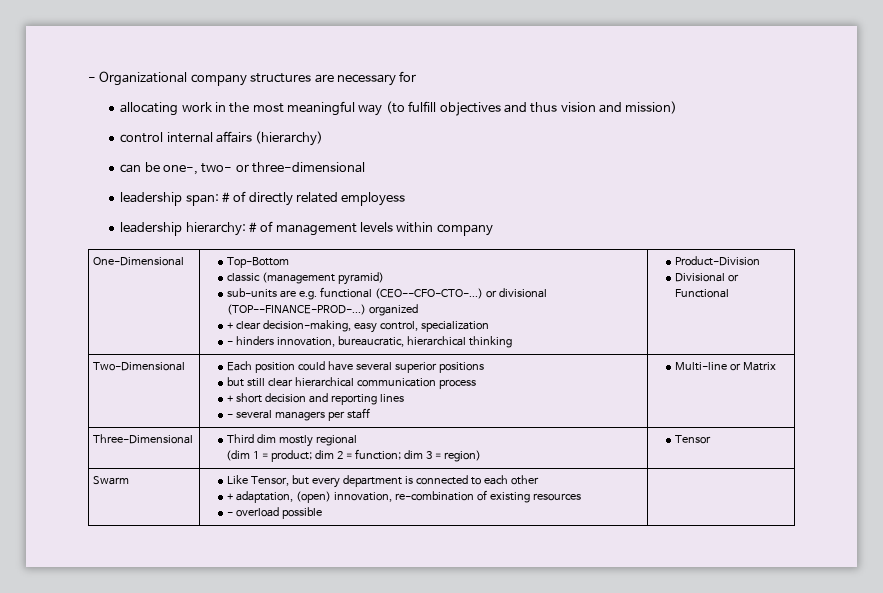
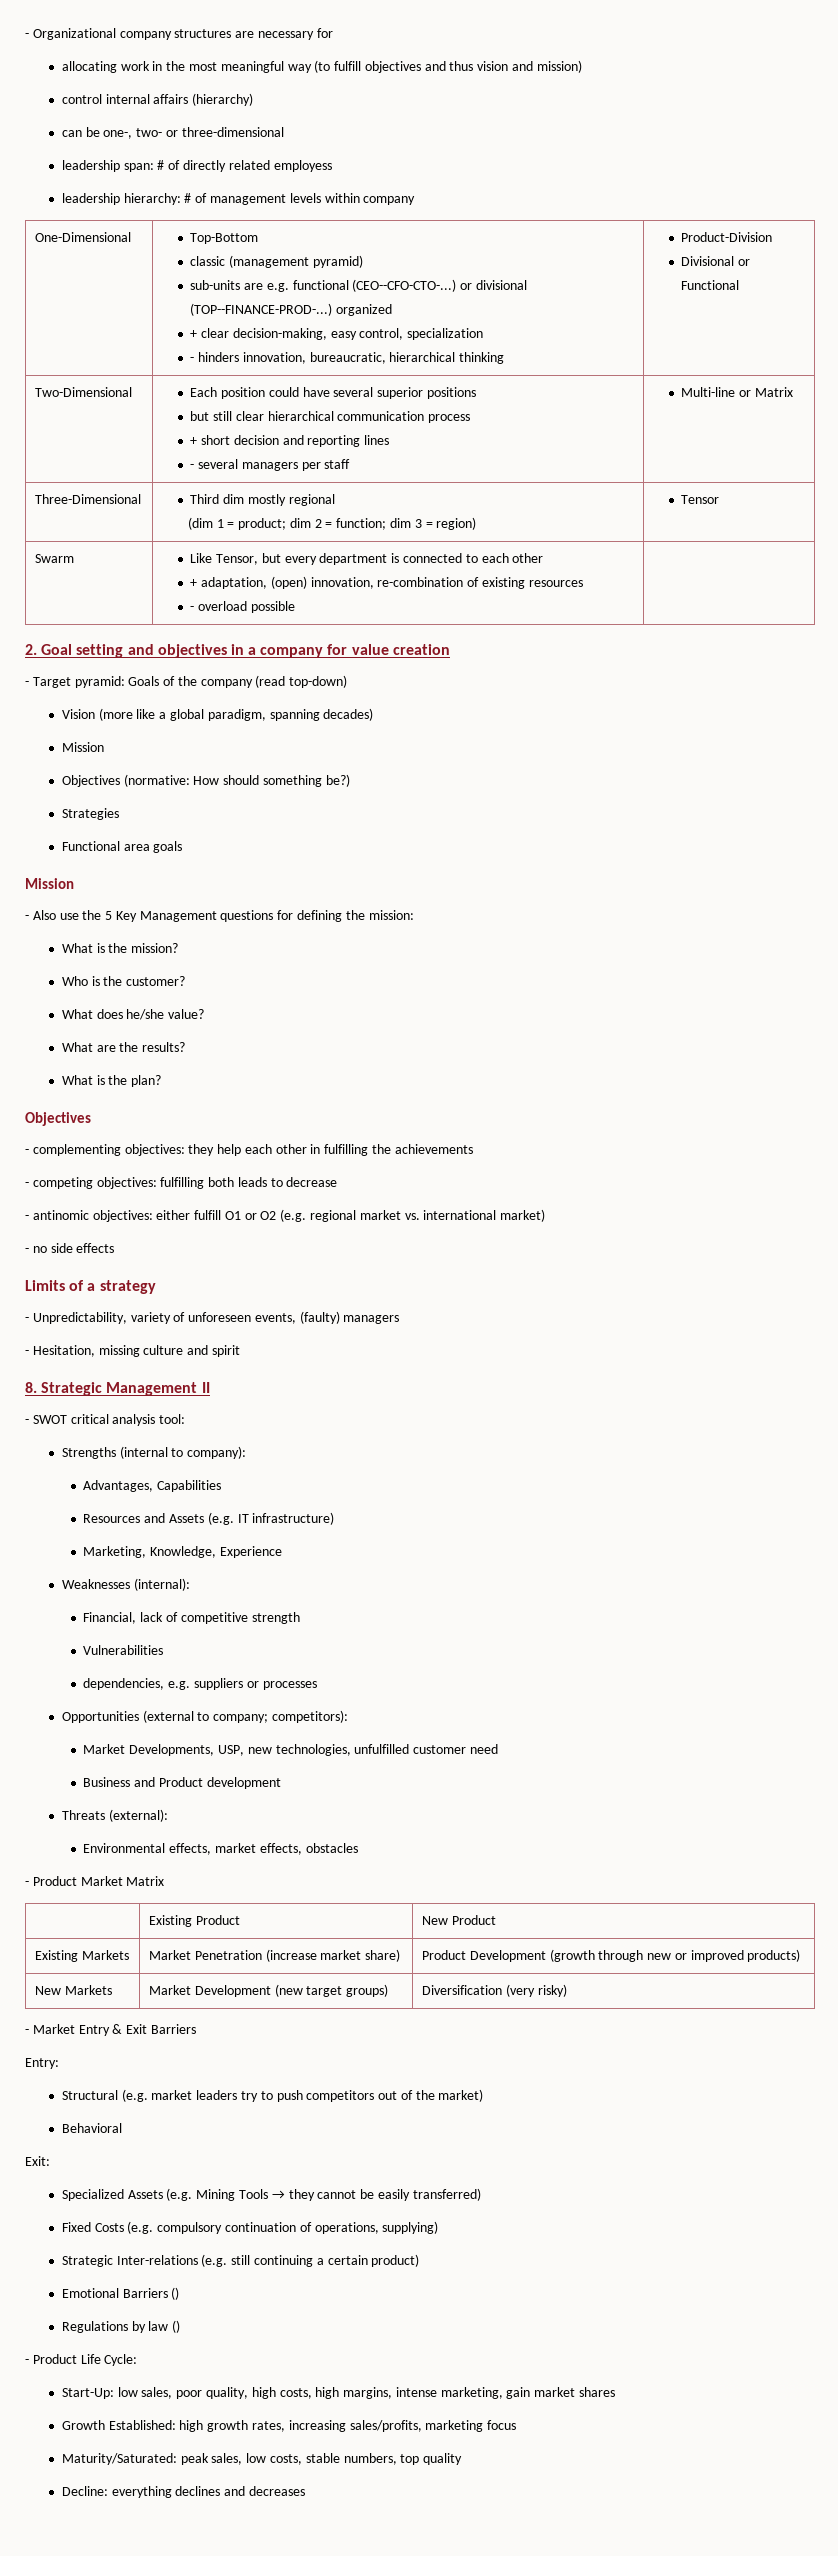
+ 2. Goal setting and objectives in a company for value creation
+ - Target pyramid: Goals of the company (read top-down)
+ Vision (more like a global paradigm, spanning decades)
+ Mission
+ Objectives (normative: How should something be?)
+ Strategies
+ Functional area goals
+ Mission
+ - Also use the 5 Key Management questions for defining the mission:
+ What is the mission?
+ Who is the customer?
+ What does he/she value?
+ What are the results?
+ What is the plan?
+ Objectives
+ - complementing objectives: they help each other in fulfilling the achievements
+ - competing objectives: fulfilling both leads to decrease
+ - antinomic objectives: either fulfill O1 or O2 (e.g. regional market vs. international market)
+ - no side effects
+ Limits of a strategy
+ - Unpredictability, variety of unforeseen events, (faulty) managers
+ - Hesitation, missing culture and spirit
+ 8. Strategic Management II
+ - SWOT critical analysis tool:
+ Strengths (internal to company):
+ Advantages, Capabilities
+ Resources and Assets (e.g. IT infrastructure)
+ Marketing, Knowledge, Experience
+ Weaknesses (internal):
+ Financial, lack of competitive strength
+ Vulnerabilities
+ dependencies, e.g. suppliers or processes
+ Opportunities (external to company; competitors):
+ Market Developments, USP, new technologies, unfulfilled customer need
+ Business and Product development
+ Threats (external):
+ Environmental effects, market effects, obstacles
+ - Product Market Matrix
+ | Existing Product | New Product
+ Existing Markets | Market Penetration (increase market share) | Product Development (growth through new or improved products)
+ New Markets | Market Development (new target groups) | Diversification (very risky)
+ - Market Entry & Exit Barriers
+ Entry:
+ Structural (e.g. market leaders try to push competitors out of the market)
+ Behavioral
+ Exit:
+ Specialized Assets (e.g. Mining Tools → they cannot be easily transferred)
+ Fixed Costs (e.g. compulsory continuation of operations, supplying)
+ Strategic Inter-relations (e.g. still continuing a certain product)
+ Emotional Barriers ()
+ Regulations by law ()
+ - Product Life Cycle:
+ Start-Up: low sales, poor quality, high costs, high margins, intense marketing, gain market shares
+ Growth Established: high growth rates, increasing sales/profits, marketing focus
+ Maturity/Saturated: peak sales, low costs, stable numbers, top quality
+ Decline: everything declines and decreases

